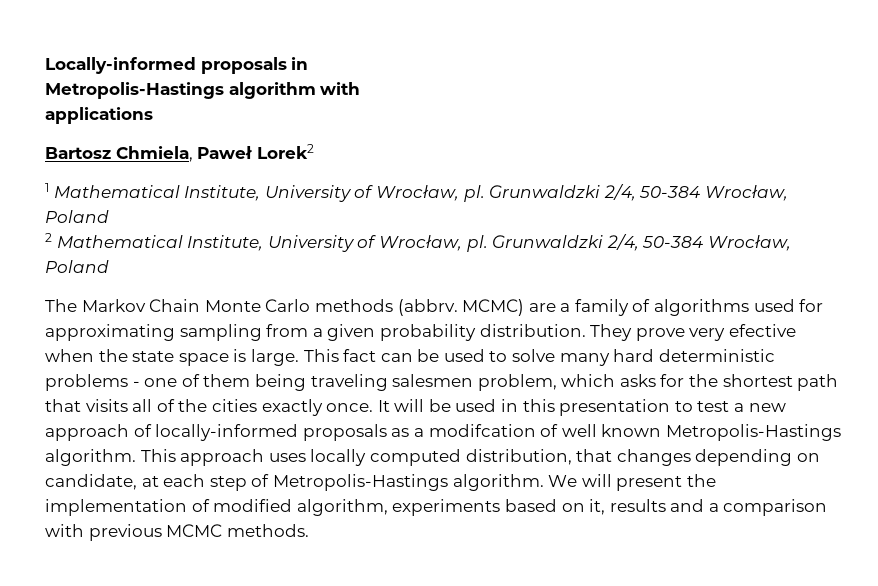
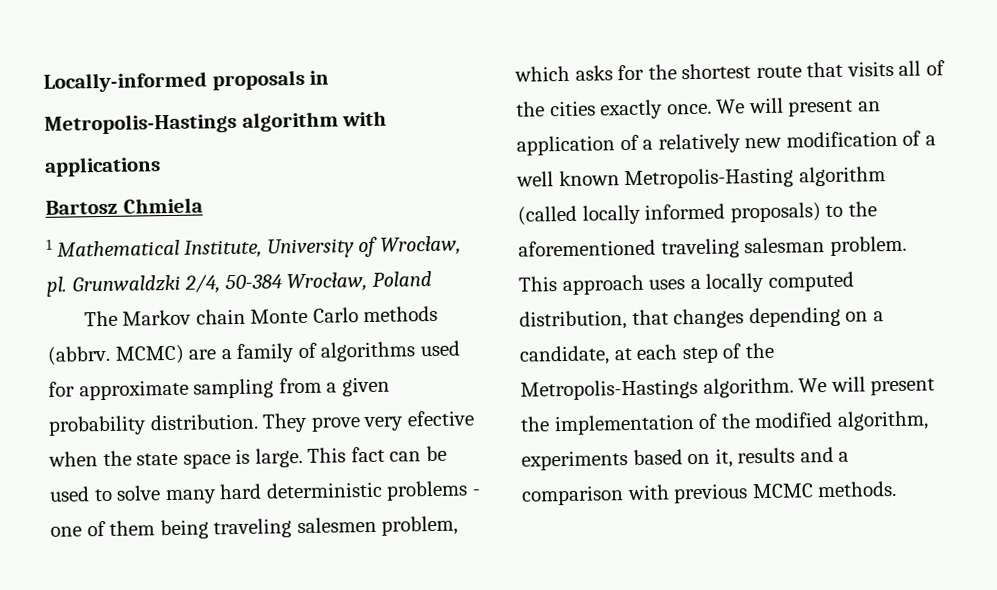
- Bartosz Chmiela, Paweł Lorek2
+ Bartosz Chmiela
- 2 Mathematical Institute, University of Wrocław, pl. Grunwaldzki 2/4, 50-384 Wrocław, Poland
- The Markov Chain Monte Carlo methods (abbrv.
+ The Markov chain Monte Carlo methods (abbrv.
- MCMC) are a family of algorithms used for approximating sampling from a given probability distribution.
+ MCMC) are a family of algorithms used for approximate sampling from a given probability distribution.
- This fact can be used to solve many hard deterministic problems - one of them being traveling salesmen problem, which asks for the shortest path that visits all of the cities exactly once.
+ This fact can be used to solve many hard deterministic problems - one of them being traveling salesmen problem, which asks for the shortest route that visits all of the cities exactly once.
- It will be used in this presentation to test a new approach of locally-informed proposals as a modifcation of well known Metropolis-Hastings algorithm.
+ We will present an application of a relatively new modification of a well known Metropolis-Hasting algorithm (called locally informed proposals) to the aforementioned traveling salesman problem.
- This approach uses locally computed distribution, that changes depending on candidate, at each step of Metropolis-Hastings algorithm.
+ This approach uses a locally computed distribution, that changes depending on a candidate, at each step of the Metropolis-Hastings algorithm.
- We will present the implementation of modified algorithm, experiments based on it, results and a comparison with previous MCMC methods.
+ We will present the implementation of the modified algorithm, experiments based on it, results and a comparison with previous MCMC methods.

